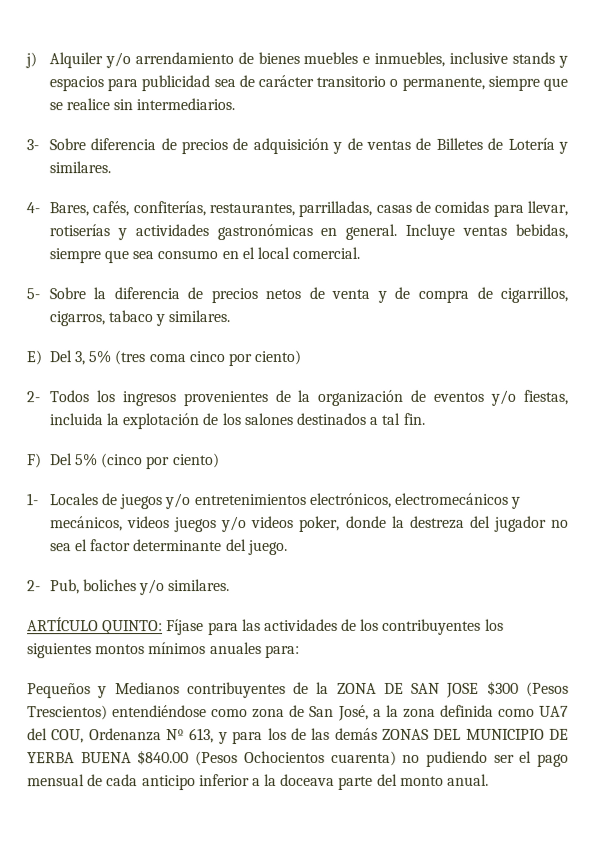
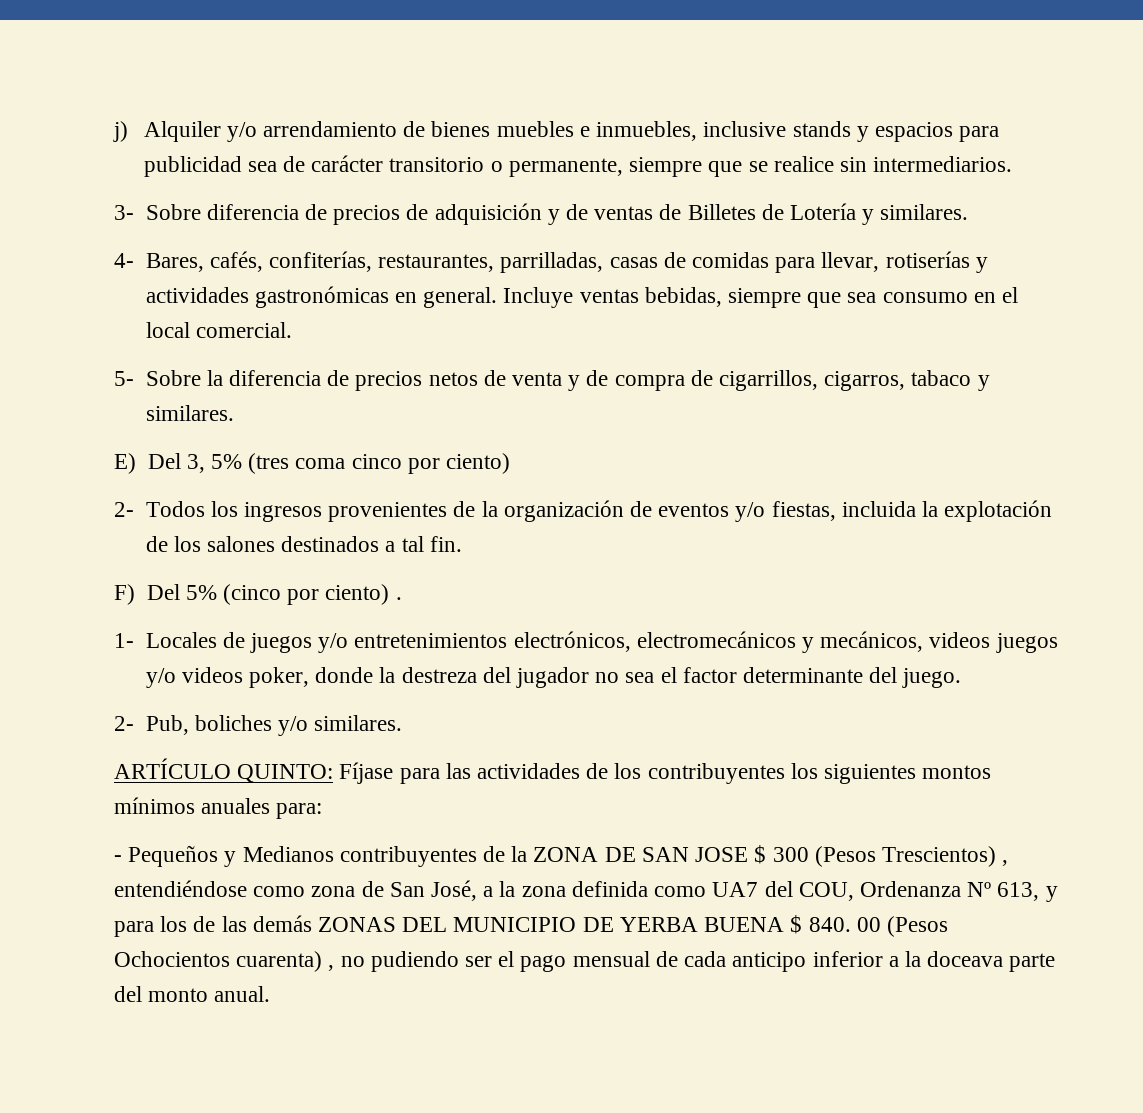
- F) Del 5% (cinco por ciento)
+ F) Del 5% (cinco por ciento) .
- Pequeños y Medianos contribuyentes de la ZONA DE SAN JOSE $300 (Pesos Trescientos) entendiéndose como zona de San José, a la zona definida como UA7 del COU, Ordenanza Nº 613, y para los de las demás ZONAS DEL MUNICIPIO DE YERBA BUENA $840.00 (Pesos Ochocientos cuarenta) no pudiendo ser el pago mensual de cada anticipo inferior a la doceava parte del monto anual.
+ - Pequeños y Medianos contribuyentes de la ZONA DE SAN JOSE $ 300 (Pesos Trescientos) , entendiéndose como zona de San José, a la zona definida como UA7 del COU, Ordenanza Nº 613, y para los de las demás ZONAS DEL MUNICIPIO DE YERBA BUENA $ 840. 00 (Pesos Ochocientos cuarenta) , no pudiendo ser el pago mensual de cada anticipo inferior a la doceava parte del monto anual.

